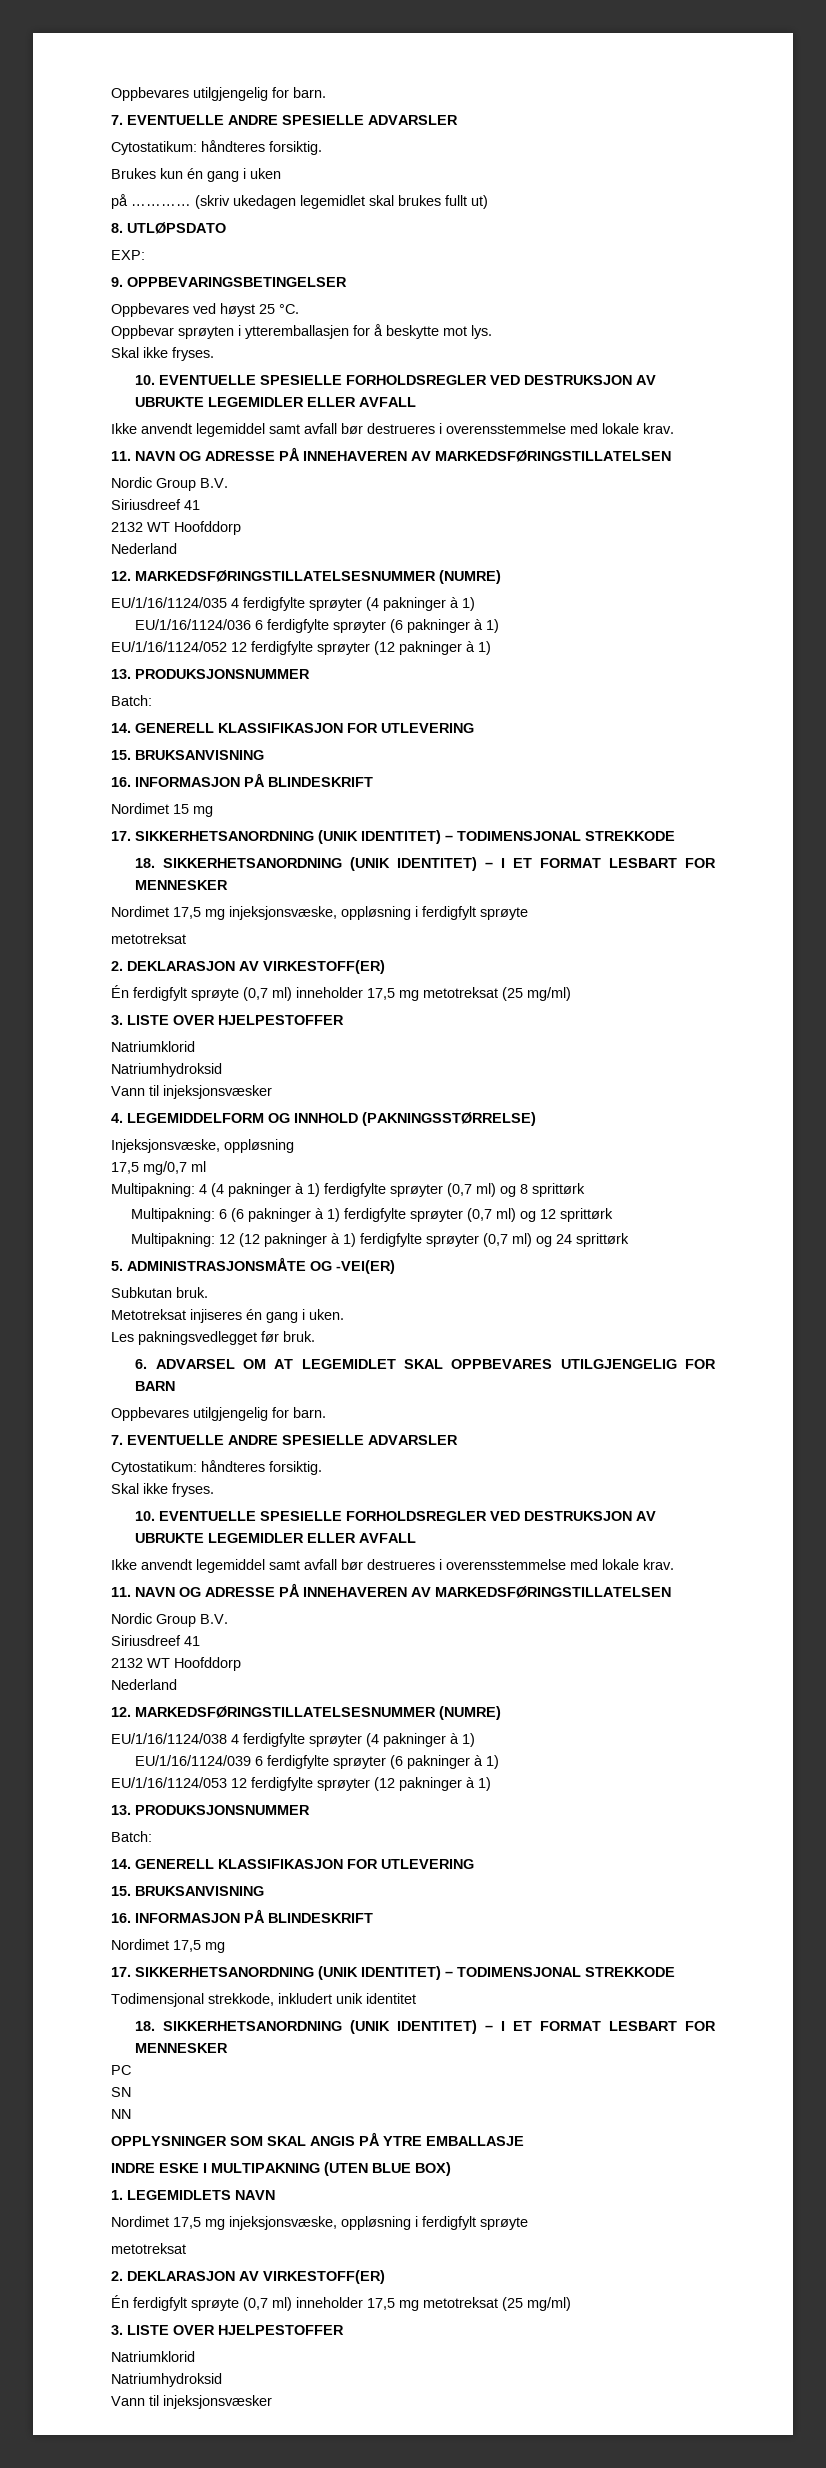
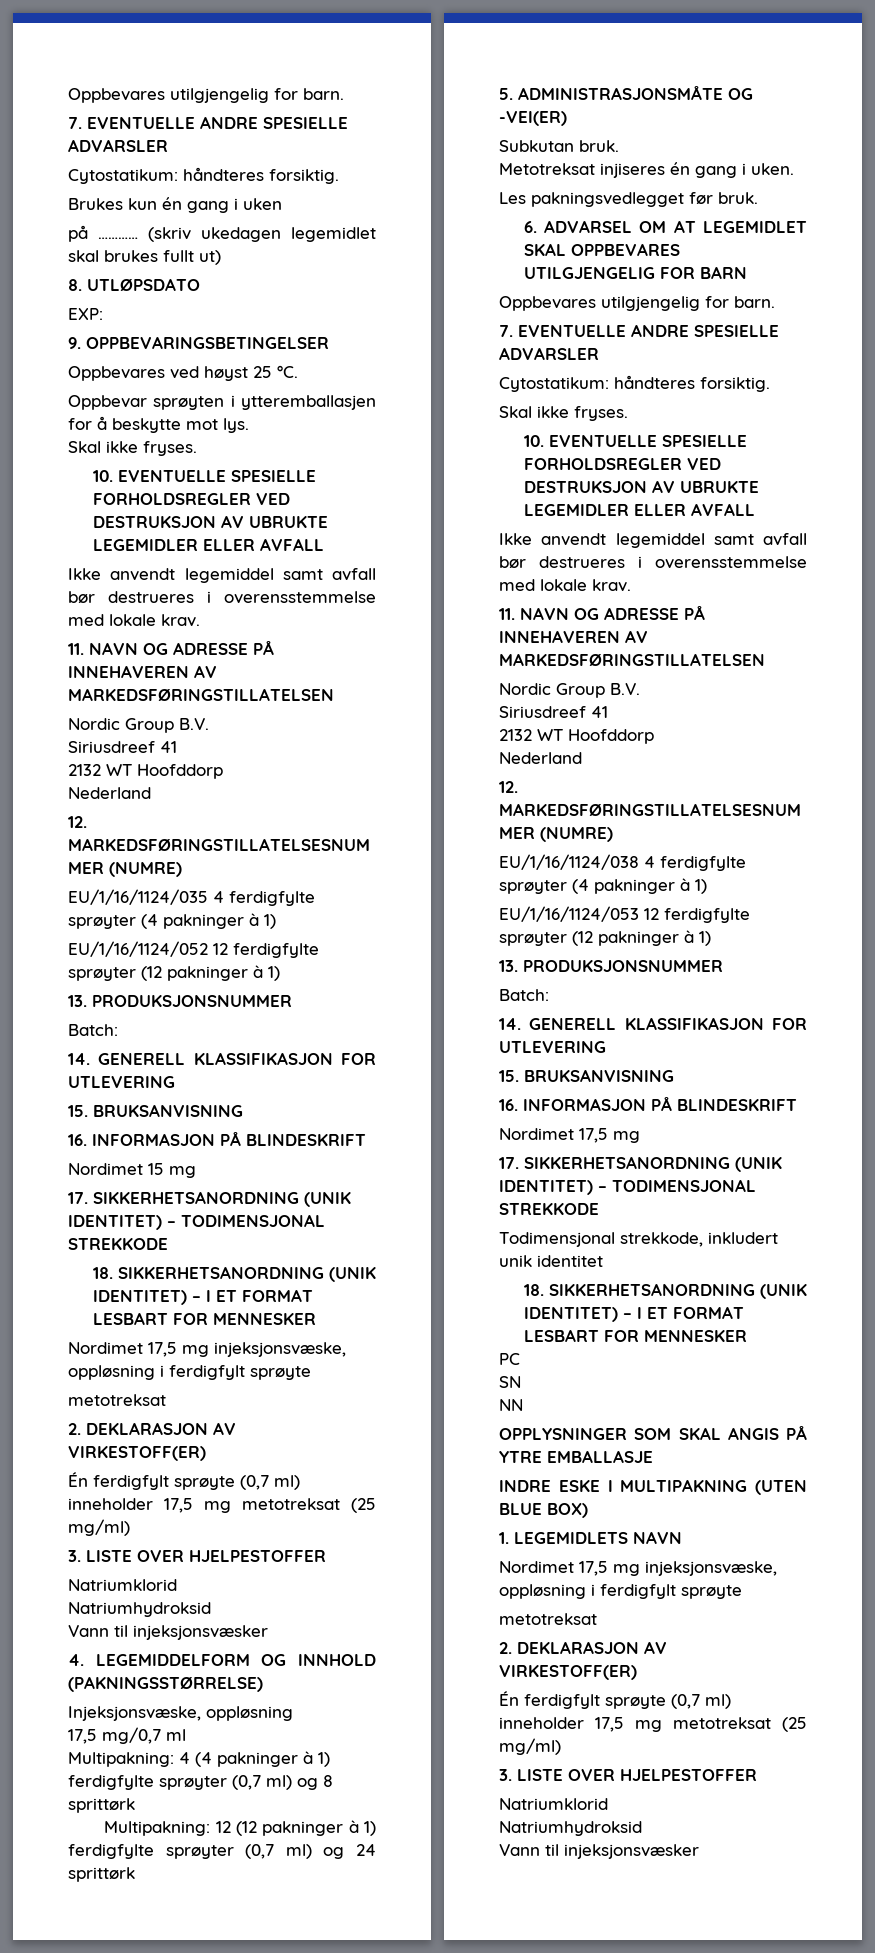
- EU/1/16/1124/036 6 ferdigfylte sprøyter (6 pakninger à 1)
- Multipakning: 6 (6 pakninger à 1) ferdigfylte sprøyter (0,7 ml) og 12 sprittørk
- EU/1/16/1124/039 6 ferdigfylte sprøyter (6 pakninger à 1)

